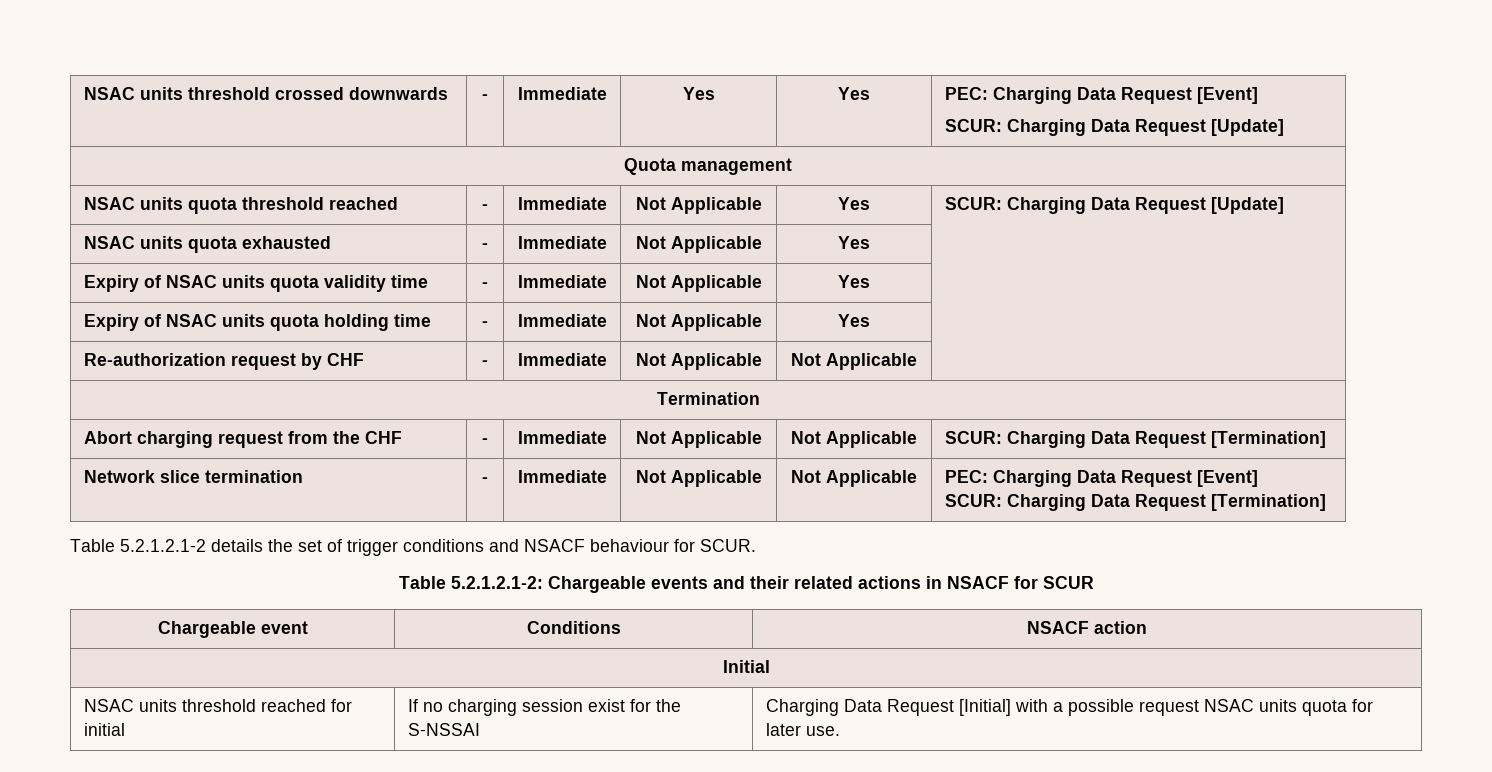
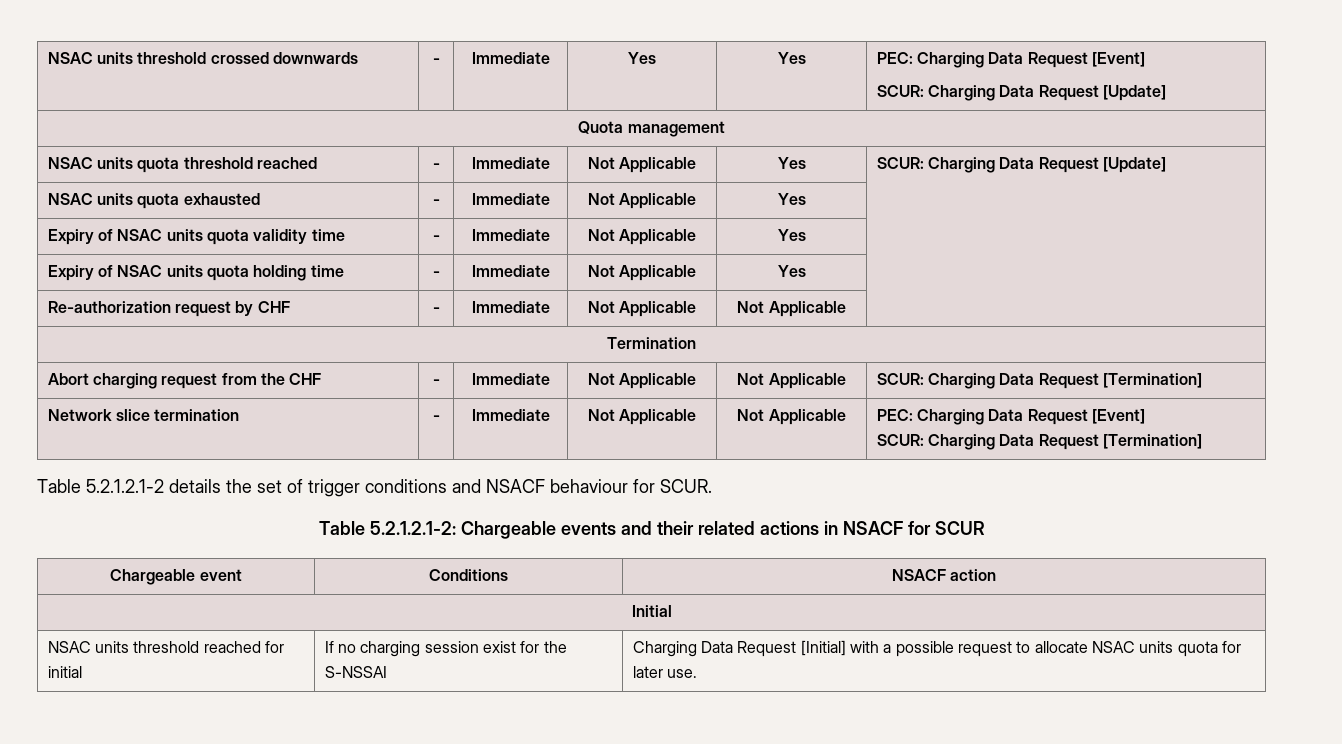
- NSAC units threshold reached for initial | If no charging session exist for the S-NSSAI | Charging Data Request [Initial] with a possible request NSAC units quota for later use.
+ NSAC units threshold reached for initial | If no charging session exist for the S-NSSAI | Charging Data Request [Initial] with a possible request to allocate NSAC units quota for later use.

